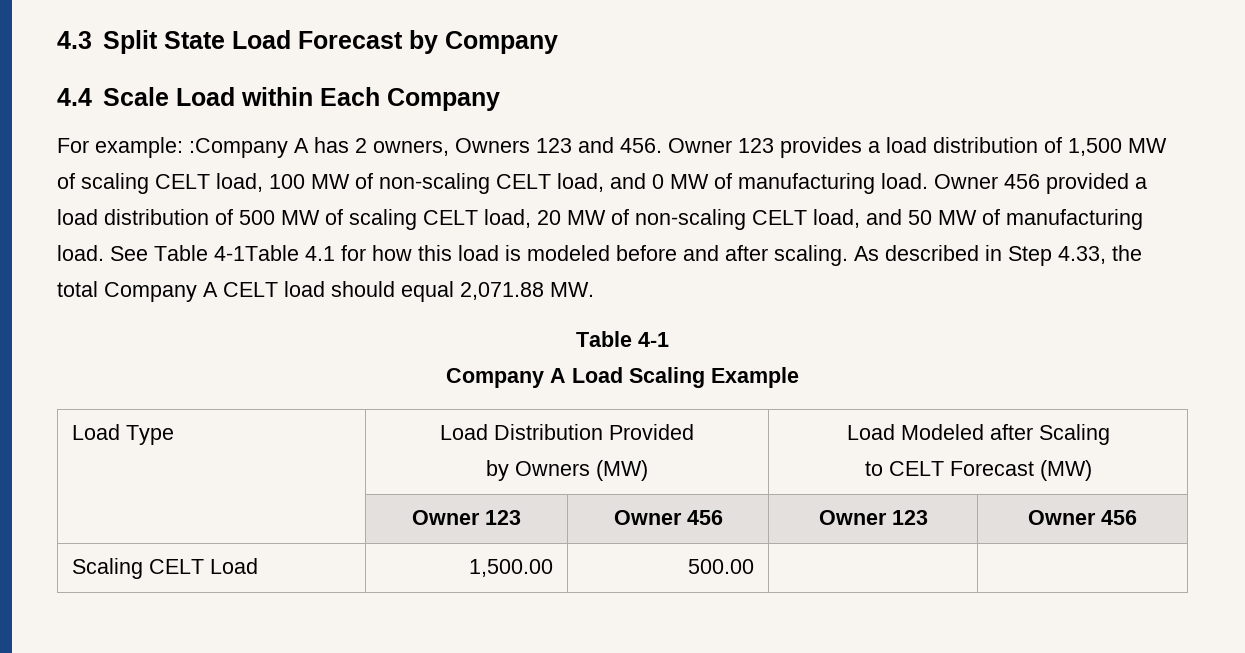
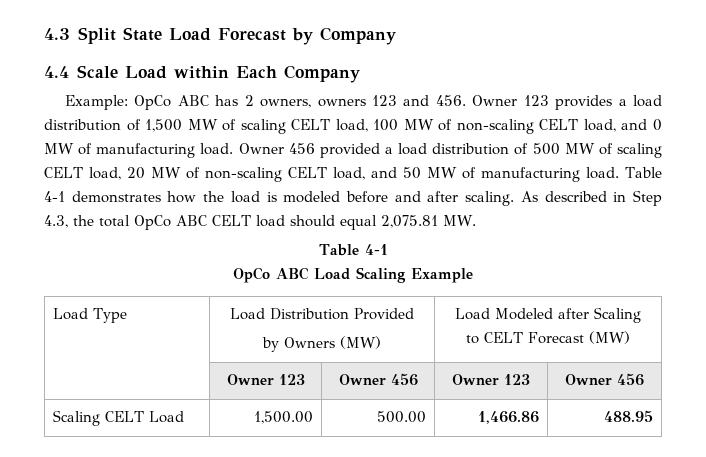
- For example: :Company A has 2 owners, Owners 123 and 456. Owner 123 provides a load distribution of 1,500 MW of scaling CELT load, 100 MW of non-scaling CELT load, and 0 MW of manufacturing load.
+ Example: OpCo ABC has 2 owners, owners 123 and 456. Owner 123 provides a load distribution of 1,500 MW of scaling CELT load, 100 MW of non-scaling CELT load, and 0 MW of manufacturing load.
- See Table 4-1Table 4.1 for how this load is modeled before and after scaling.
+ Table 4-1 demonstrates how the load is modeled before and after scaling.
- As described in Step 4.33, the total Company A CELT load should equal 2,071.88 MW.
+ As described in Step 4.3, the total OpCo ABC CELT load should equal 2,075.81 MW.
- Company A Load Scaling Example
+ OpCo ABC Load Scaling Example
- Scaling CELT Load | 1,500.00 | 500.00 | |
+ Scaling CELT Load | 1,500.00 | 500.00 | 1,466.86 | 488.95

